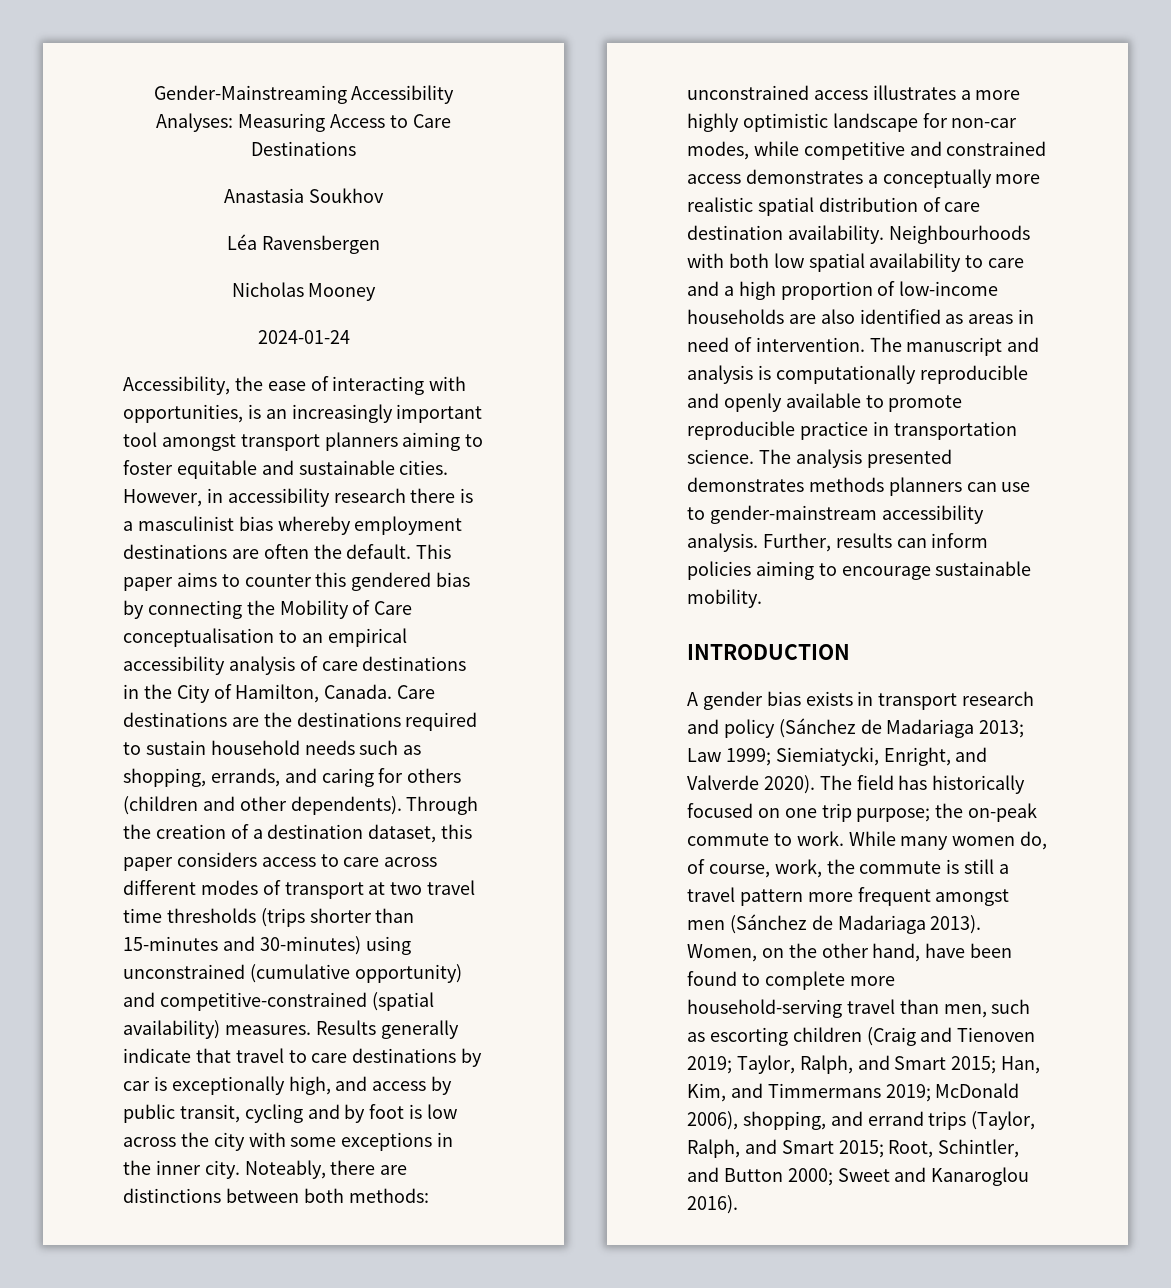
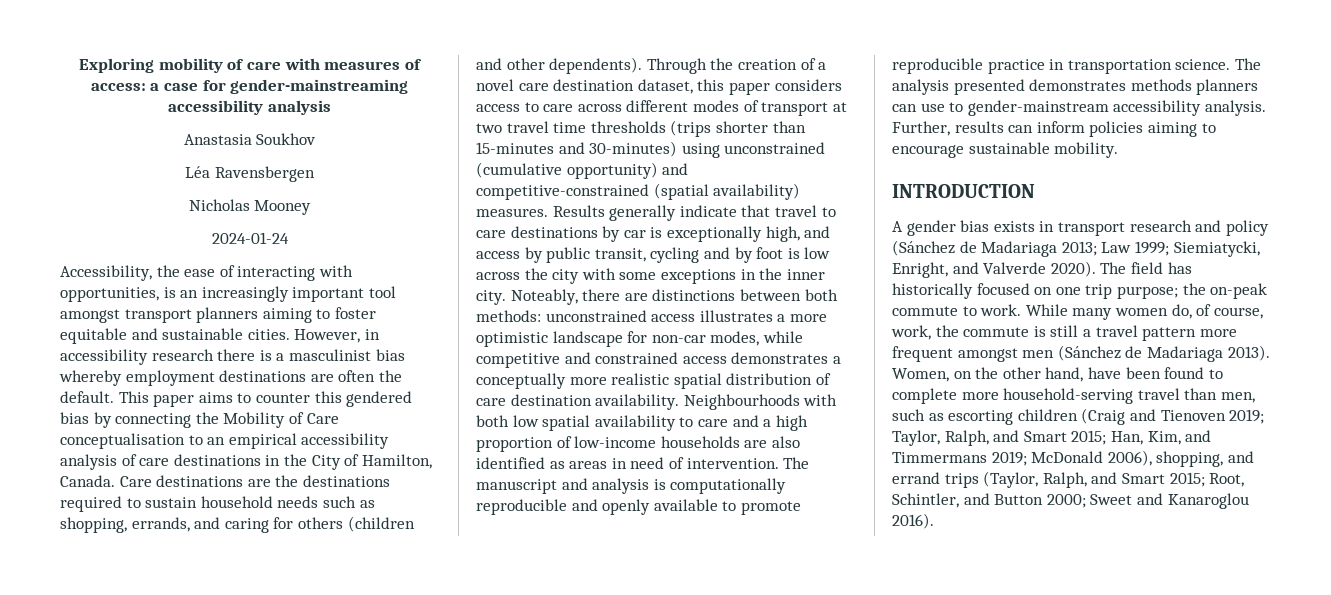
- Gender-Mainstreaming Accessibility Analyses: Measuring Access to Care Destinations
+ Exploring mobility of care with measures of access: a case for gender-mainstreaming accessibility analysis
- Through the creation of a destination dataset, this paper considers access to care across different modes of transport at two travel time thresholds (trips shorter than 15-minutes and 30-minutes) using unconstrained (cumulative opportunity) and competitive-constrained (spatial availability) measures.
+ Through the creation of a novel care destination dataset, this paper considers access to care across different modes of transport at two travel time thresholds (trips shorter than 15-minutes and 30-minutes) using unconstrained (cumulative opportunity) and competitive-constrained (spatial availability) measures.
- Noteably, there are distinctions between both methods: unconstrained access illustrates a more highly optimistic landscape for non-car modes, while competitive and constrained access demonstrates a conceptually more realistic spatial distribution of care destination availability.
+ Noteably, there are distinctions between both methods: unconstrained access illustrates a more optimistic landscape for non-car modes, while competitive and constrained access demonstrates a conceptually more realistic spatial distribution of care destination availability.

